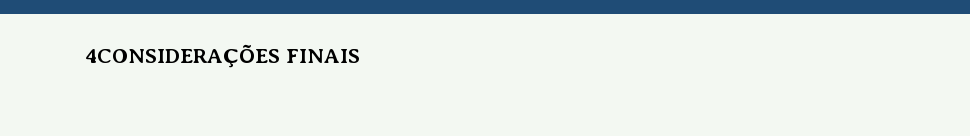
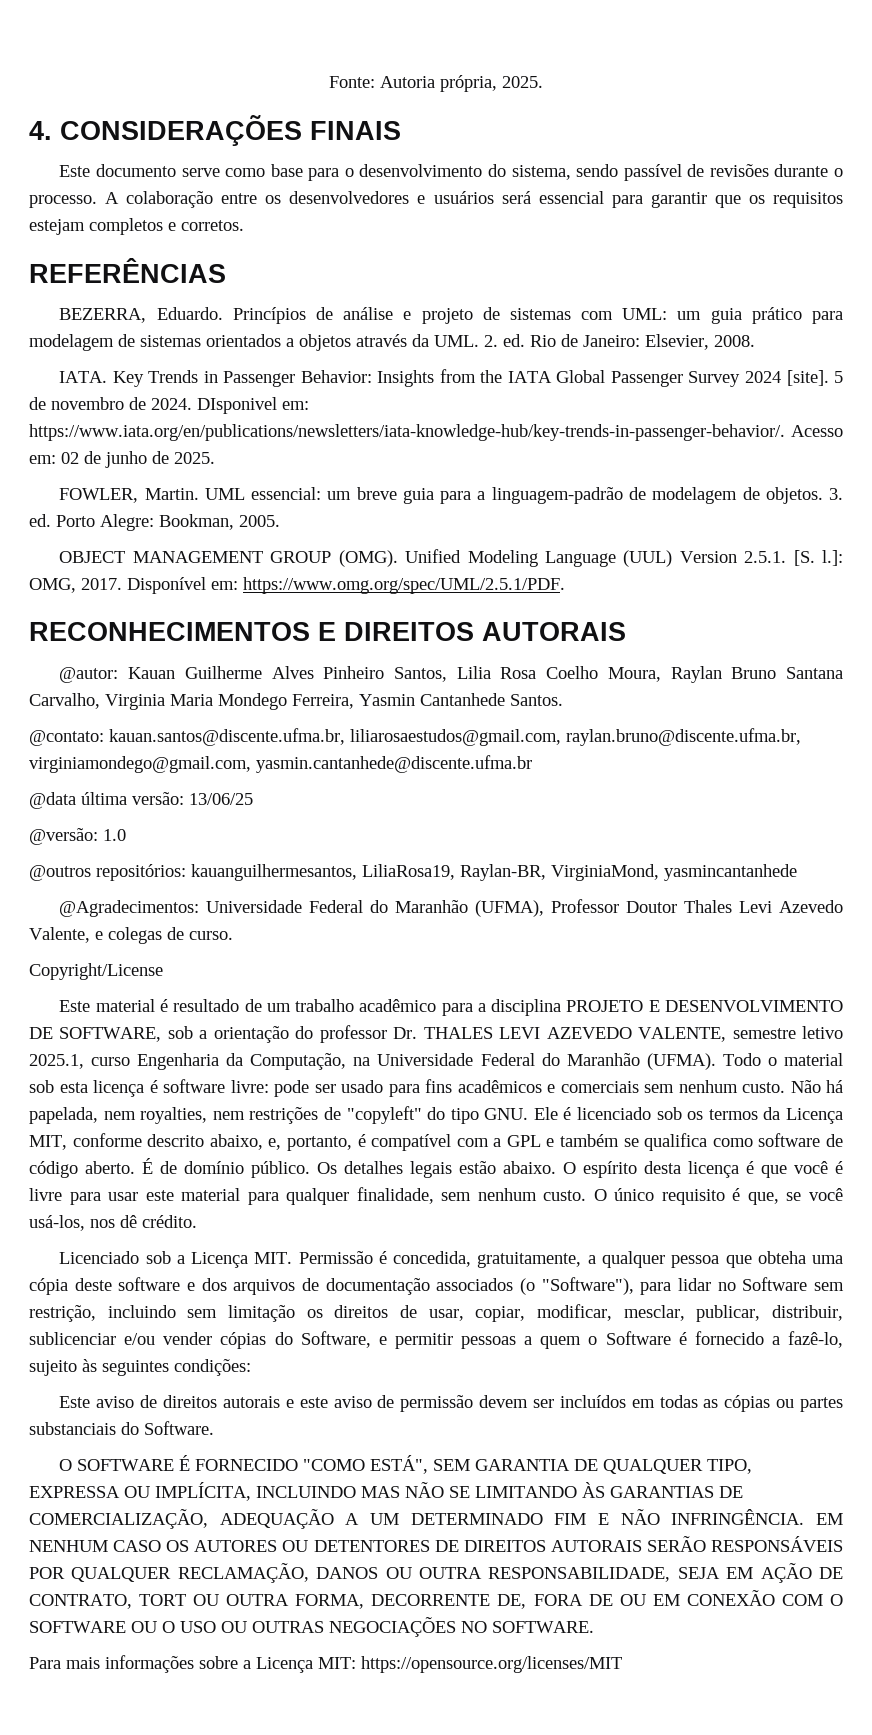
- 4CONSIDERAÇÕES FINAIS
+ Fonte: Autoria própria, 2025.
+ 4. CONSIDERAÇÕES FINAIS
+ Este documento serve como base para o desenvolvimento do sistema, sendo passível de revisões durante o processo. A colaboração entre os desenvolvedores e usuários será essencial para garantir que os requisitos estejam completos e corretos.
+ REFERÊNCIAS
+ BEZERRA, Eduardo. Princípios de análise e projeto de sistemas com UML: um guia prático para modelagem de sistemas orientados a objetos através da UML. 2. ed. Rio de Janeiro: Elsevier, 2008.
+ IATA. Key Trends in Passenger Behavior: Insights from the IATA Global Passenger Survey 2024 [site]. 5 de novembro de 2024. DIsponivel em: https://www.iata.org/en/publications/newsletters/iata-knowledge-hub/key-trends-in-passenger-behavior/. Acesso em: 02 de junho de 2025.
+ FOWLER, Martin. UML essencial: um breve guia para a linguagem-padrão de modelagem de objetos. 3. ed. Porto Alegre: Bookman, 2005.
+ OBJECT MANAGEMENT GROUP (OMG). Unified Modeling Language (UUL) Version 2.5.1. [S. l.]: OMG, 2017. Disponível em: https://www.omg.org/spec/UML/2.5.1/PDF.
+ RECONHECIMENTOS E DIREITOS AUTORAIS
+ @autor: Kauan Guilherme Alves Pinheiro Santos, Lilia Rosa Coelho Moura, Raylan Bruno Santana Carvalho, Virginia Maria Mondego Ferreira, Yasmin Cantanhede Santos.
+ @contato: kauan.santos@discente.ufma.br, liliarosaestudos@gmail.com, raylan.bruno@discente.ufma.br, virginiamondego@gmail.com, yasmin.cantanhede@discente.ufma.br
+ @data última versão: 13/06/25
+ @versão: 1.0
+ @outros repositórios: kauanguilhermesantos, LiliaRosa19, Raylan-BR, VirginiaMond, yasmincantanhede
+ @Agradecimentos: Universidade Federal do Maranhão (UFMA), Professor Doutor Thales Levi Azevedo Valente, e colegas de curso.
+ Copyright/License
+ Este material é resultado de um trabalho acadêmico para a disciplina PROJETO E DESENVOLVIMENTO DE SOFTWARE, sob a orientação do professor Dr. THALES LEVI AZEVEDO VALENTE, semestre letivo 2025.1, curso Engenharia da Computação, na Universidade Federal do Maranhão (UFMA). Todo o material sob esta licença é software livre: pode ser usado para fins acadêmicos e comerciais sem nenhum custo. Não há papelada, nem royalties, nem restrições de "copyleft" do tipo GNU. Ele é licenciado sob os termos da Licença MIT, conforme descrito abaixo, e, portanto, é compatível com a GPL e também se qualifica como software de código aberto. É de domínio público. Os detalhes legais estão abaixo. O espírito desta licença é que você é livre para usar este material para qualquer finalidade, sem nenhum custo. O único requisito é que, se você usá-los, nos dê crédito.
+ Licenciado sob a Licença MIT. Permissão é concedida, gratuitamente, a qualquer pessoa que obteha uma cópia deste software e dos arquivos de documentação associados (o "Software"), para lidar no Software sem restrição, incluindo sem limitação os direitos de usar, copiar, modificar, mesclar, publicar, distribuir, sublicenciar e/ou vender cópias do Software, e permitir pessoas a quem o Software é fornecido a fazê-lo, sujeito às seguintes condições:
+ Este aviso de direitos autorais e este aviso de permissão devem ser incluídos em todas as cópias ou partes substanciais do Software.
+ O SOFTWARE É FORNECIDO "COMO ESTÁ", SEM GARANTIA DE QUALQUER TIPO, EXPRESSA OU IMPLÍCITA, INCLUINDO MAS NÃO SE LIMITANDO ÀS GARANTIAS DE COMERCIALIZAÇÃO, ADEQUAÇÃO A UM DETERMINADO FIM E NÃO INFRINGÊNCIA. EM NENHUM CASO OS AUTORES OU DETENTORES DE DIREITOS AUTORAIS SERÃO RESPONSÁVEIS POR QUALQUER RECLAMAÇÃO, DANOS OU OUTRA RESPONSABILIDADE, SEJA EM AÇÃO DE CONTRATO, TORT OU OUTRA FORMA, DECORRENTE DE, FORA DE OU EM CONEXÃO COM O SOFTWARE OU O USO OU OUTRAS NEGOCIAÇÕES NO SOFTWARE.
+ Para mais informações sobre a Licença MIT: https://opensource.org/licenses/MIT

